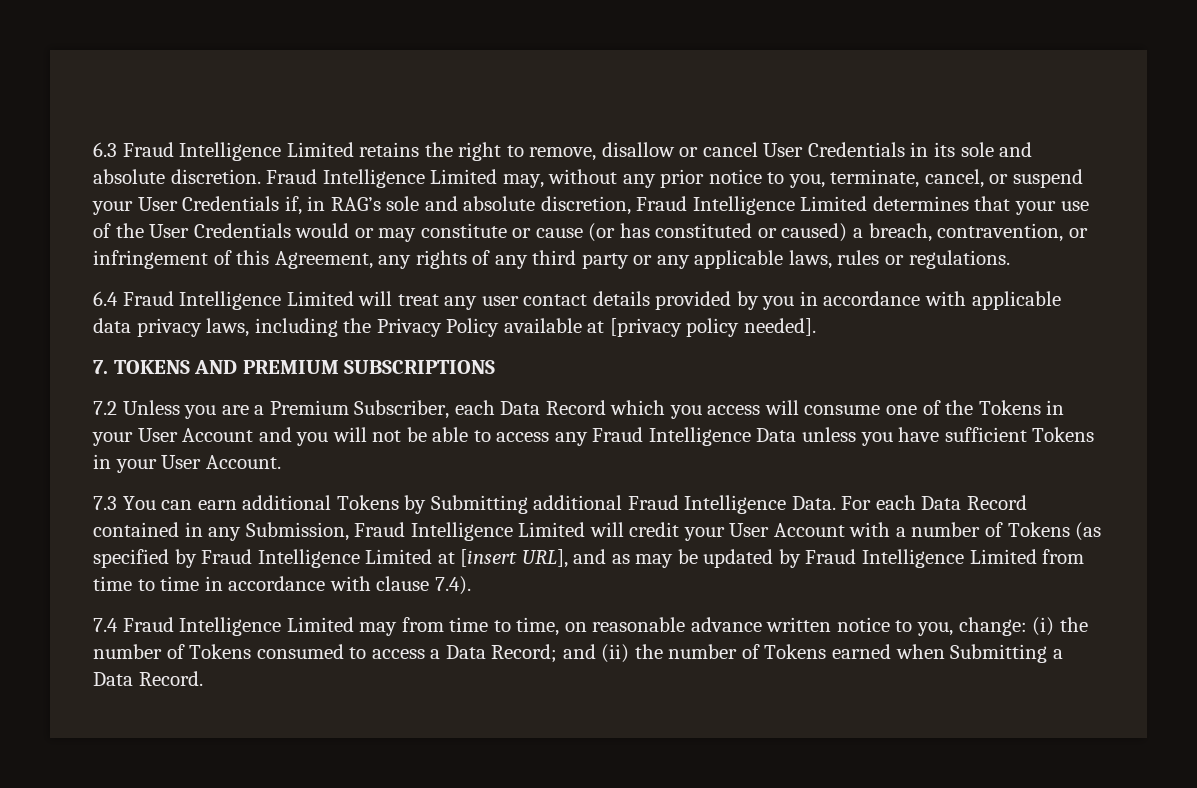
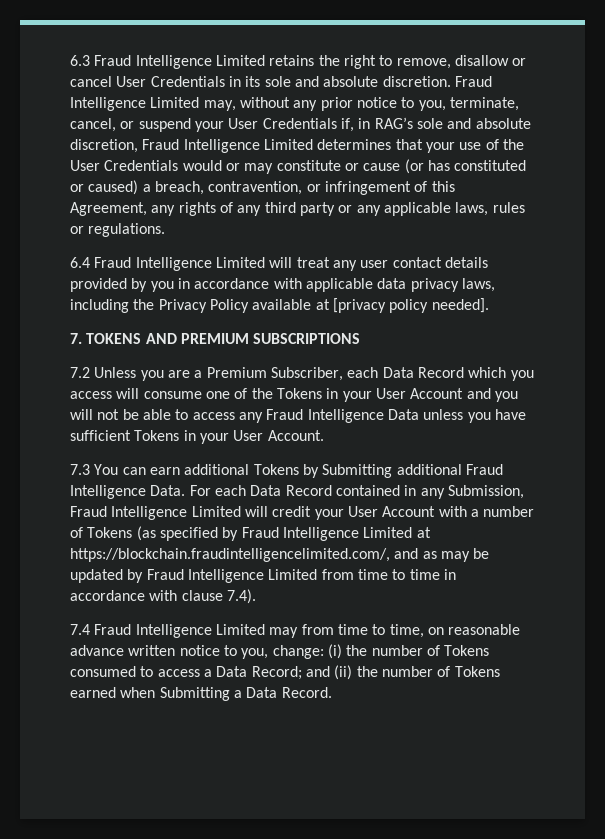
- For each Data Record contained in any Submission, Fraud Intelligence Limited will credit your User Account with a number of Tokens (as specified by Fraud Intelligence Limited at [insert URL], and as may be updated by Fraud Intelligence Limited from time to time in accordance with clause 7.4).
+ For each Data Record contained in any Submission, Fraud Intelligence Limited will credit your User Account with a number of Tokens (as specified by Fraud Intelligence Limited at https://blockchain.fraudintelligencelimited.com/, and as may be updated by Fraud Intelligence Limited from time to time in accordance with clause 7.4).

